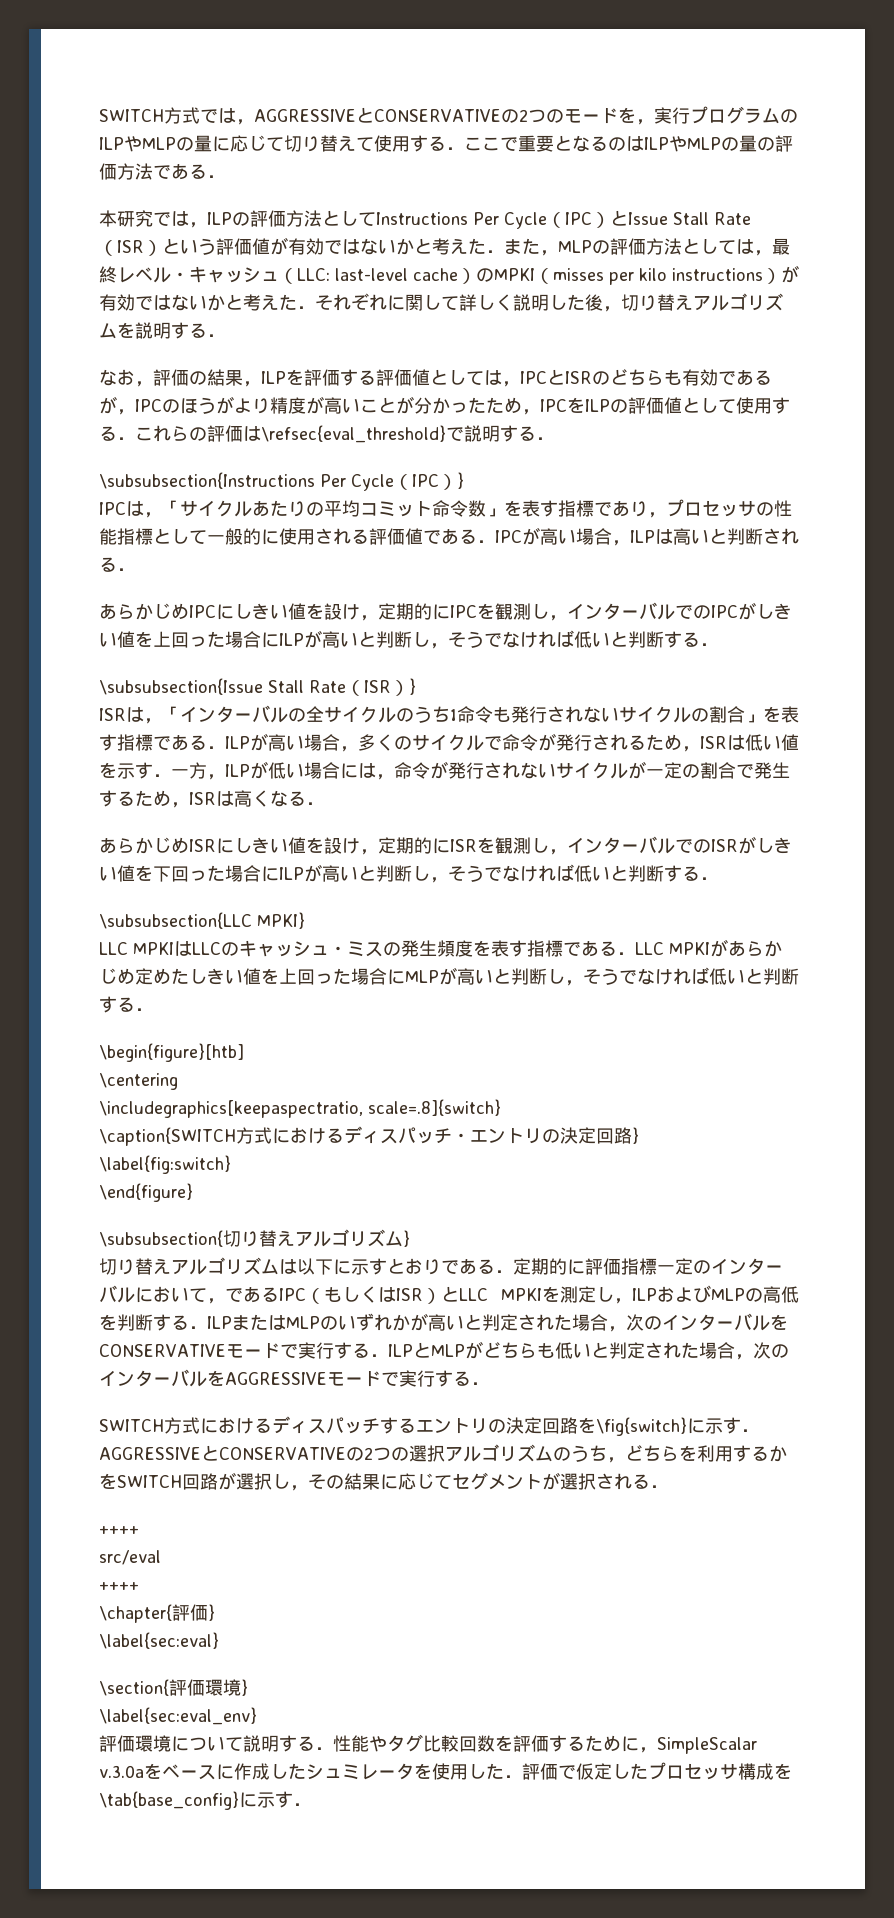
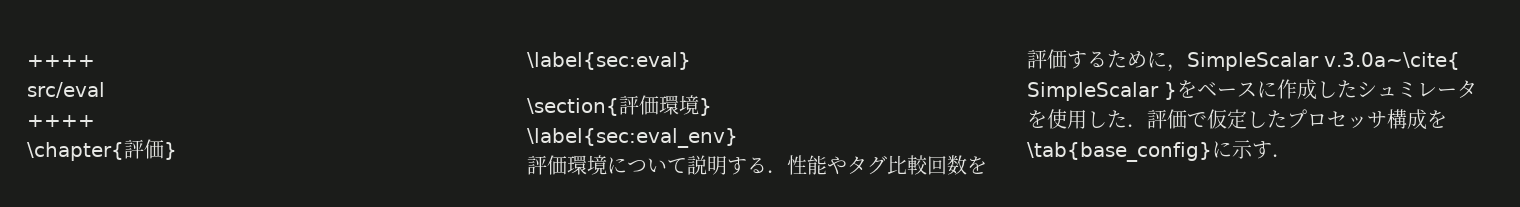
- SWITCH方式では，AGGRESSIVEとCONSERVATIVEの2つのモードを，実行プログラムのILPやMLPの量に応じて切り替えて使用する．ここで重要となるのはILPやMLPの量の評価方法である．
- 本研究では，ILPの評価方法としてInstructions Per Cycle（IPC）とIssue Stall Rate（ISR）という評価値が有効ではないかと考えた．また，MLPの評価方法としては，最終レベル・キャッシュ（LLC: last-level cache）のMPKI（misses per kilo instructions）が有効ではないかと考えた．それぞれに関して詳しく説明した後，切り替えアルゴリズムを説明する．
- なお，評価の結果，ILPを評価する評価値としては，IPCとISRのどちらも有効であるが，IPCのほうがより精度が高いことが分かったため，IPCをILPの評価値として使用する．これらの評価は\refsec{eval_threshold}で説明する．
- \subsubsection{Instructions Per Cycle（IPC）}
- IPCは，「サイクルあたりの平均コミット命令数」を表す指標であり，プロセッサの性能指標として一般的に使用される評価値である．IPCが高い場合，ILPは高いと判断される．
- あらかじめIPCにしきい値を設け，定期的にIPCを観測し，インターバルでのIPCがしきい値を上回った場合にILPが高いと判断し，そうでなければ低いと判断する．
- \subsubsection{Issue Stall Rate（ISR）}
- ISRは，「インターバルの全サイクルのうち1命令も発行されないサイクルの割合」を表す指標である．ILPが高い場合，多くのサイクルで命令が発行されるため，ISRは低い値を示す．一方，ILPが低い場合には，命令が発行されないサイクルが一定の割合で発生するため，ISRは高くなる．
- あらかじめISRにしきい値を設け，定期的にISRを観測し，インターバルでのISRがしきい値を下回った場合にILPが高いと判断し，そうでなければ低いと判断する．
- \subsubsection{LLC MPKI}
- LLC MPKIはLLCのキャッシュ・ミスの発生頻度を表す指標である．LLC MPKIがあらかじめ定めたしきい値を上回った場合にMLPが高いと判断し，そうでなければ低いと判断する．
- \begin{figure}[htb]
- \centering
- \includegraphics[keepaspectratio, scale=.8]{switch}
- \caption{SWITCH方式におけるディスパッチ・エントリの決定回路}
- \label{fig:switch}
- \end{figure}
- \subsubsection{切り替えアルゴリズム}
- 切り替えアルゴリズムは以下に示すとおりである．定期的に評価指標一定のインターバルにおいて，であるIPC（もしくはISR）とLLC MPKIを測定し，ILPおよびMLPの高低を判断する．ILPまたはMLPのいずれかが高いと判定された場合，次のインターバルをCONSERVATIVEモードで実行する．ILPとMLPがどちらも低いと判定された場合，次のインターバルをAGGRESSIVEモードで実行する．
- SWITCH方式におけるディスパッチするエントリの決定回路を\fig{switch}に示す．AGGRESSIVEとCONSERVATIVEの2つの選択アルゴリズムのうち，どちらを利用するかをSWITCH回路が選択し，その結果に応じてセグメントが選択される．
- 評価環境について説明する．性能やタグ比較回数を評価するために，SimpleScalar v.3.0aをベースに作成したシュミレータを使用した．評価で仮定したプロセッサ構成を\tab{base_config}に示す．
+ 評価環境について説明する．性能やタグ比較回数を評価するために，SimpleScalar v.3.0a~\cite{ SimpleScalar }をベースに作成したシュミレータを使用した．評価で仮定したプロセッサ構成を\tab{base_config}に示す．

